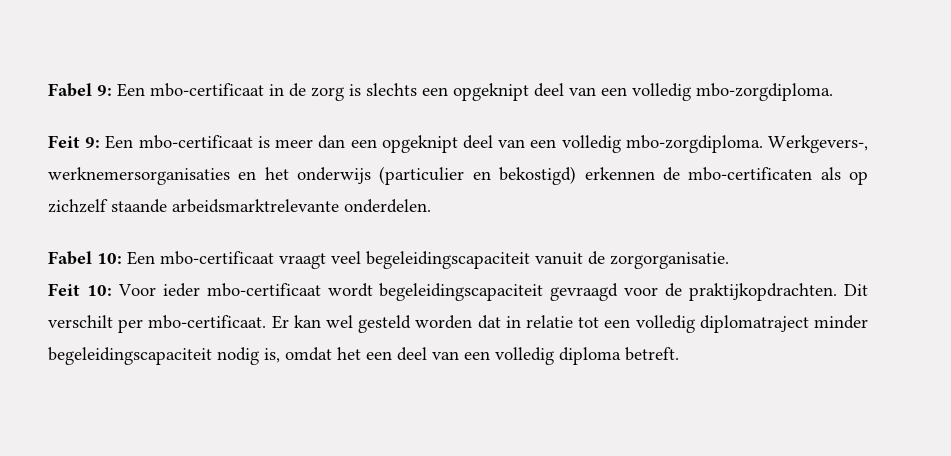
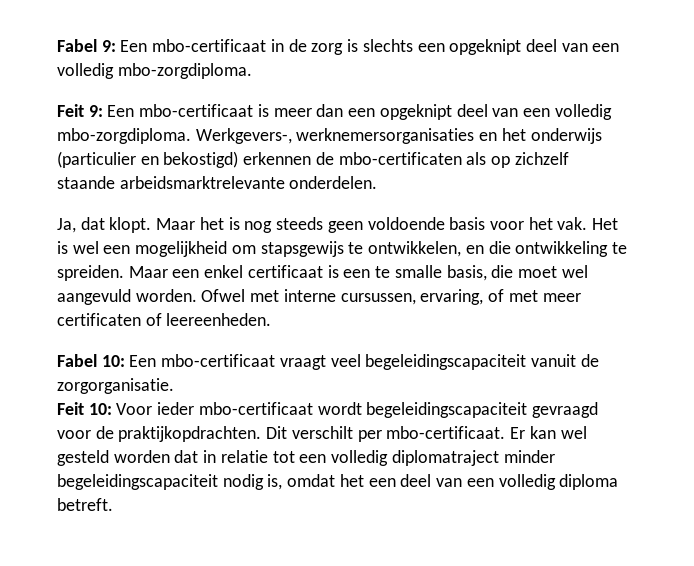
+ Ja, dat klopt. Maar het is nog steeds geen voldoende basis voor het vak. Het is wel een mogelijkheid om stapsgewijs te ontwikkelen, en die ontwikkeling te spreiden. Maar een enkel certificaat is een te smalle basis, die moet wel aangevuld worden. Ofwel met interne cursussen, ervaring, of met meer certificaten of leereenheden.

